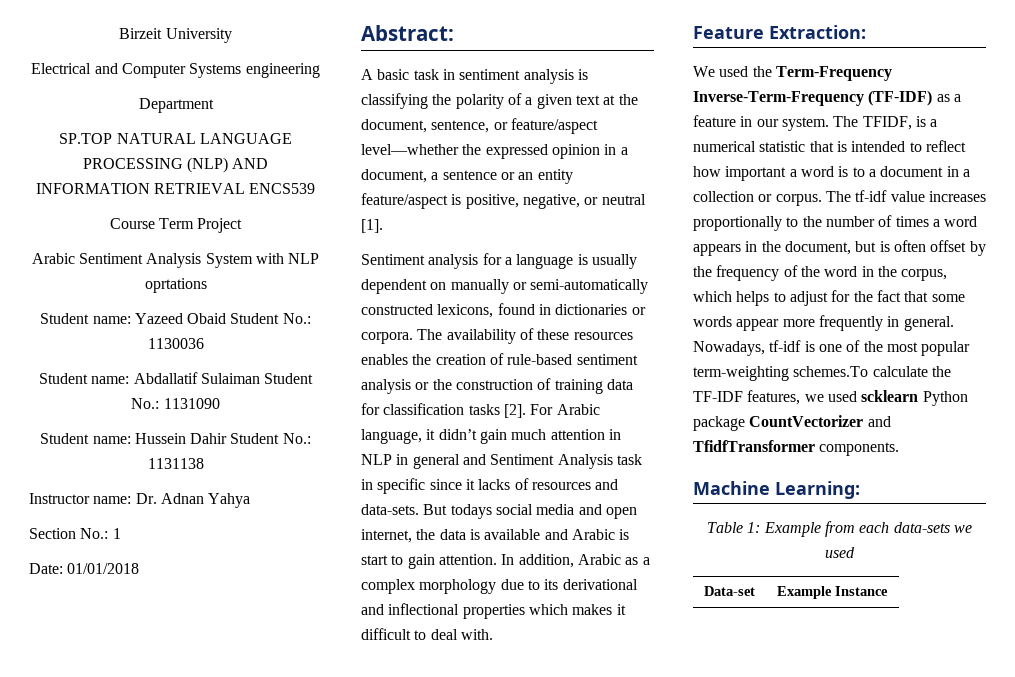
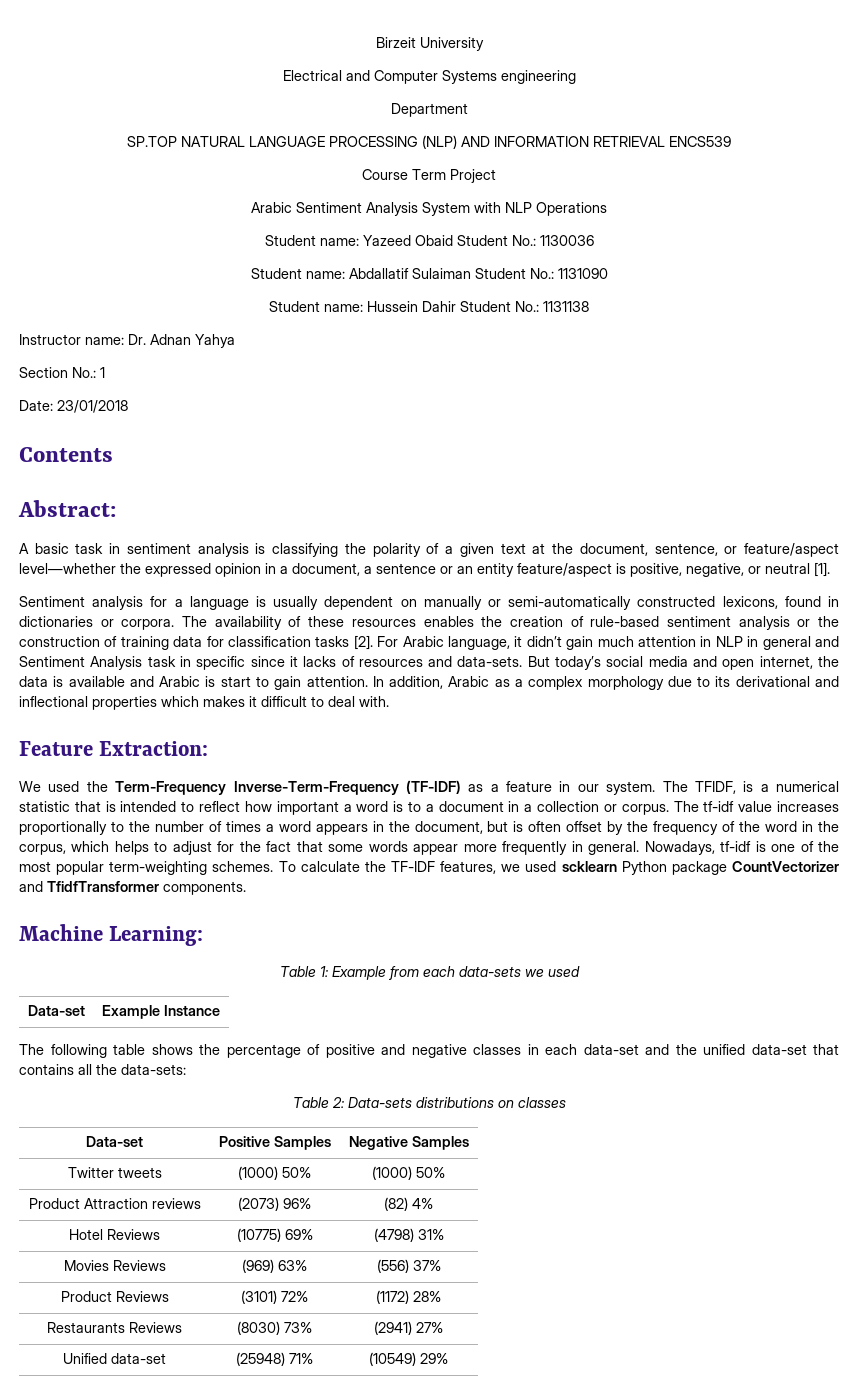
- Arabic Sentiment Analysis System with NLP oprtations
+ Arabic Sentiment Analysis System with NLP Operations
- Date: 01/01/2018
+ Date: 23/01/2018
+ Contents
- But todays social media and open internet, the data is available and Arabic is start to gain attention.
+ But today’s social media and open internet, the data is available and Arabic is start to gain attention.
- Nowadays, tf-idf is one of the most popular term-weighting schemes.To calculate the TF-IDF features, we used scklearn Python package CountVectorizer and TfidfTransformer components.
+ Nowadays, tf-idf is one of the most popular term-weighting schemes. To calculate the TF-IDF features, we used scklearn Python package CountVectorizer and TfidfTransformer components.
+ The following table shows the percentage of positive and negative classes in each data-set and the unified data-set that contains all the data-sets:
+ Table 2: Data-sets distributions on classes
+ Data-set | Positive Samples | Negative Samples
+ Twitter tweets | (1000) 50% | (1000) 50%
+ Product Attraction reviews | (2073) 96% | (82) 4%
+ Hotel Reviews | (10775) 69% | (4798) 31%
+ Movies Reviews | (969) 63% | (556) 37%
+ Product Reviews | (3101) 72% | (1172) 28%
+ Restaurants Reviews | (8030) 73% | (2941) 27%
+ Unified data-set | (25948) 71% | (10549) 29%

